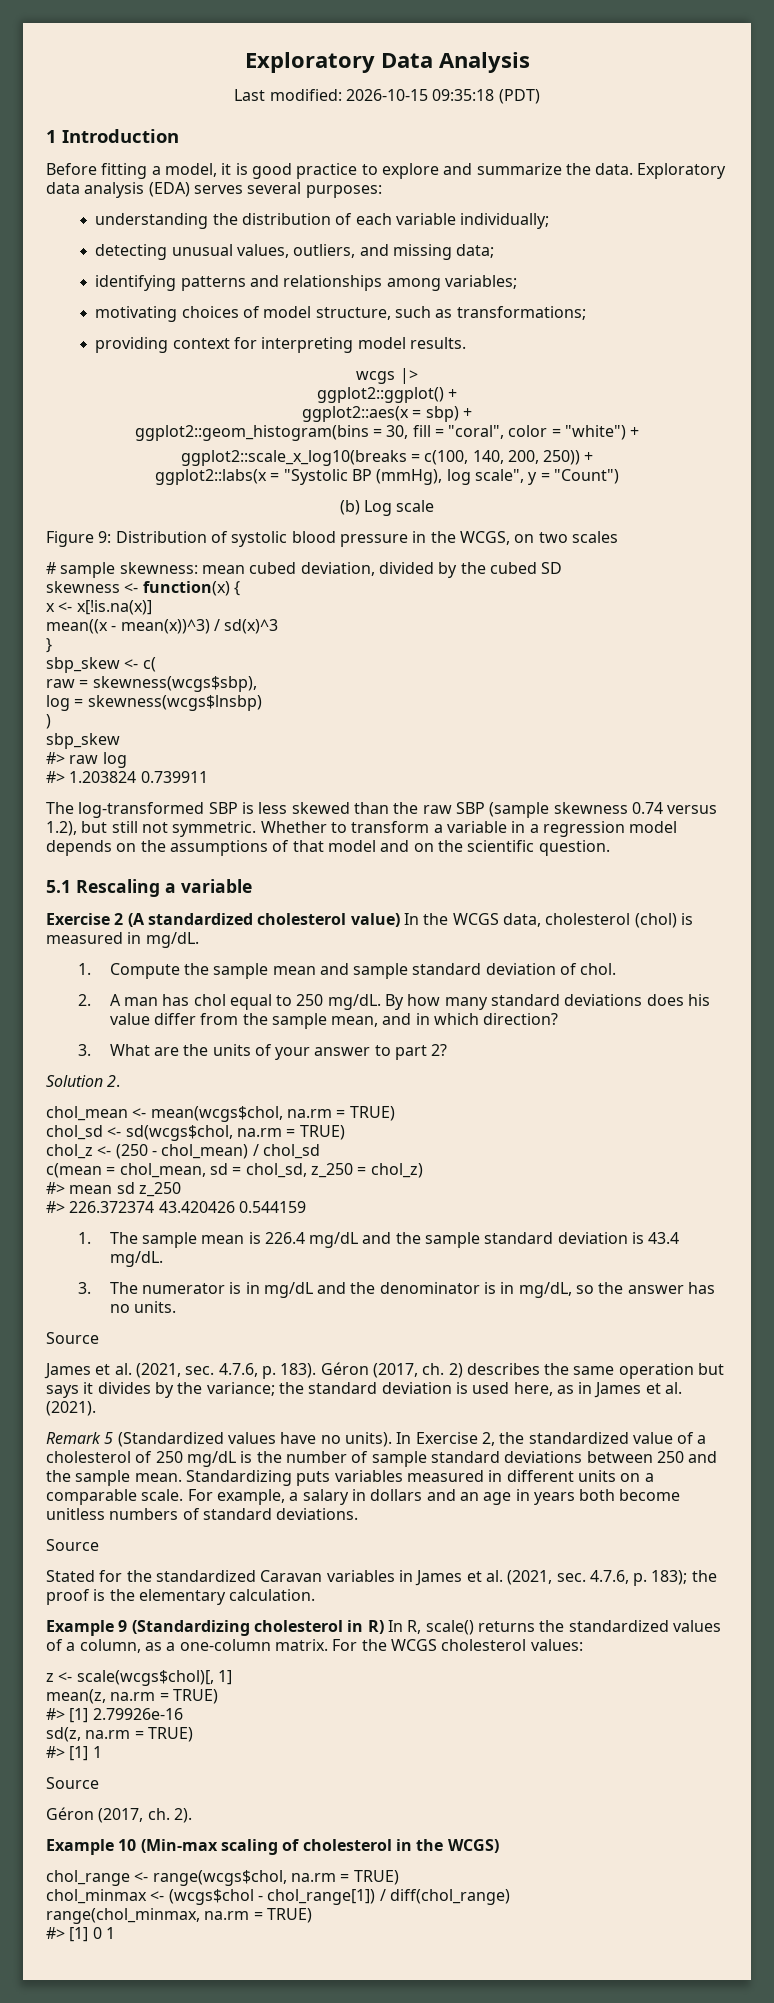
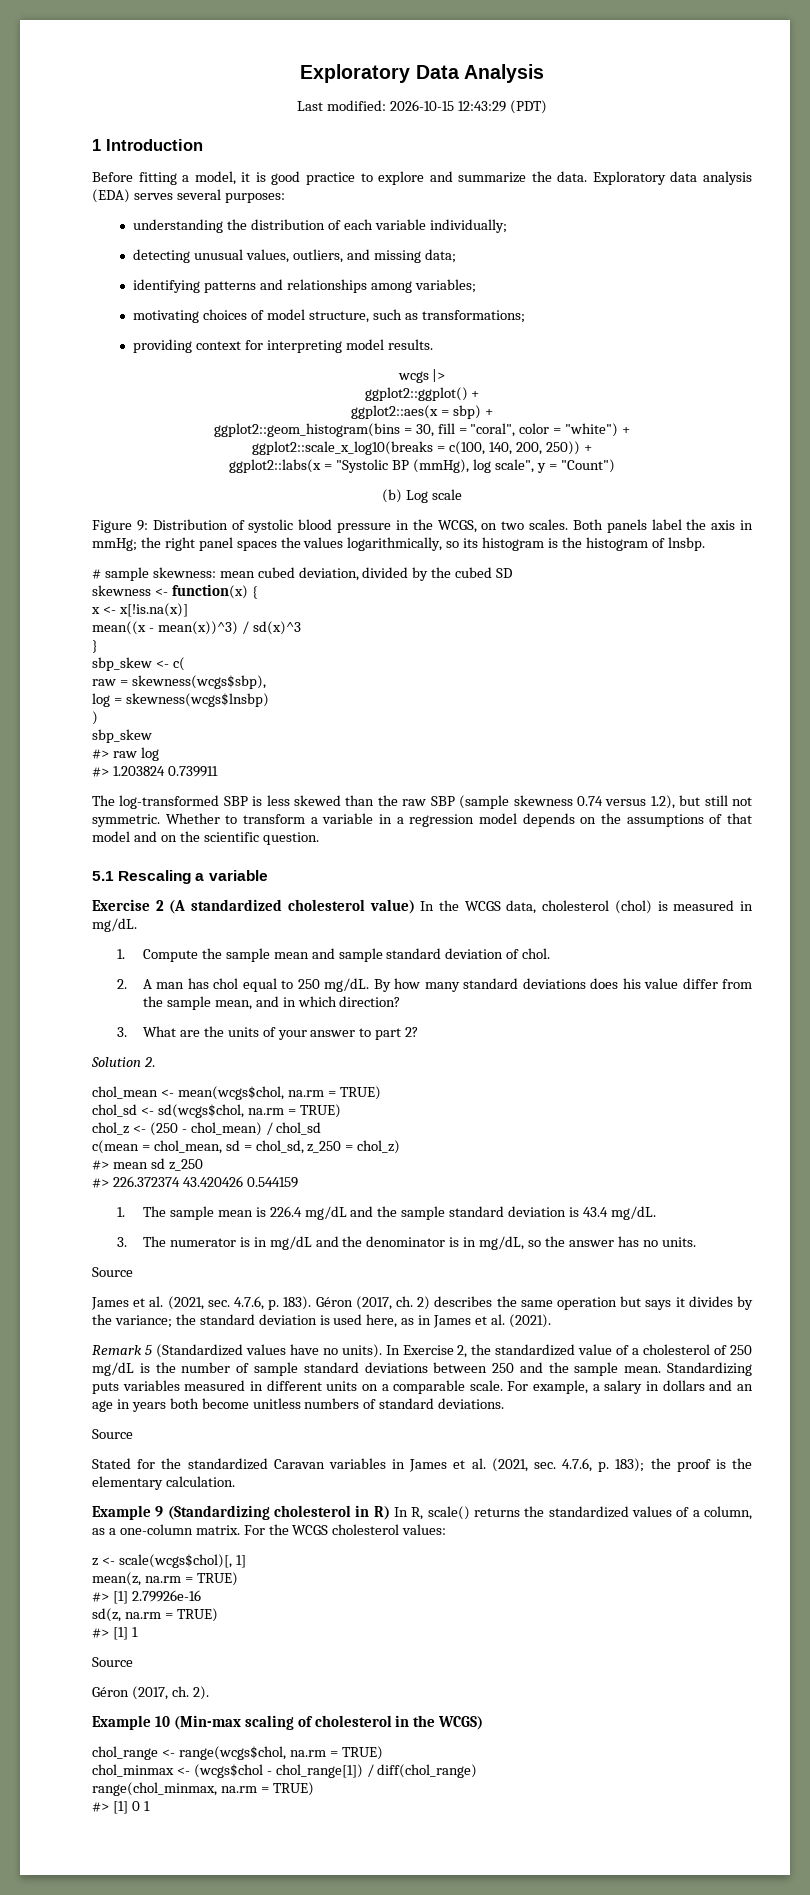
- Last modified: 2026-10-15 09:35:18 (PDT)
+ Last modified: 2026-10-15 12:43:29 (PDT)
- Figure 9: Distribution of systolic blood pressure in the WCGS, on two scales
+ Figure 9: Distribution of systolic blood pressure in the WCGS, on two scales. Both panels label the axis in mmHg; the right panel spaces the values logarithmically, so its histogram is the histogram of lnsbp.

